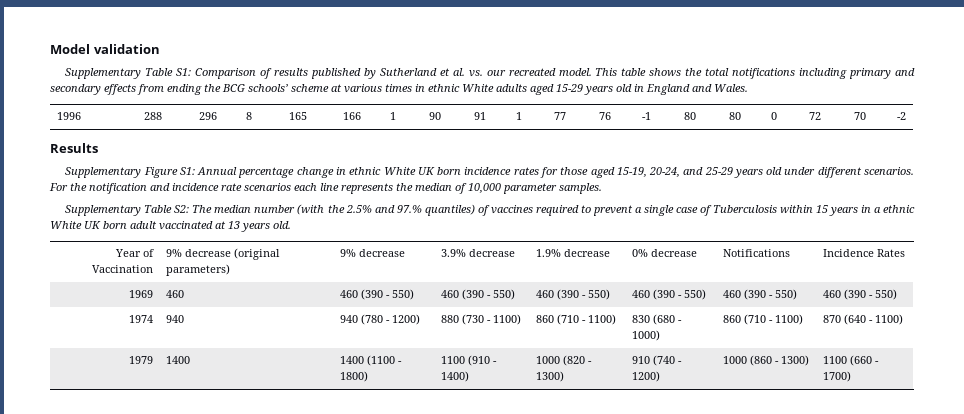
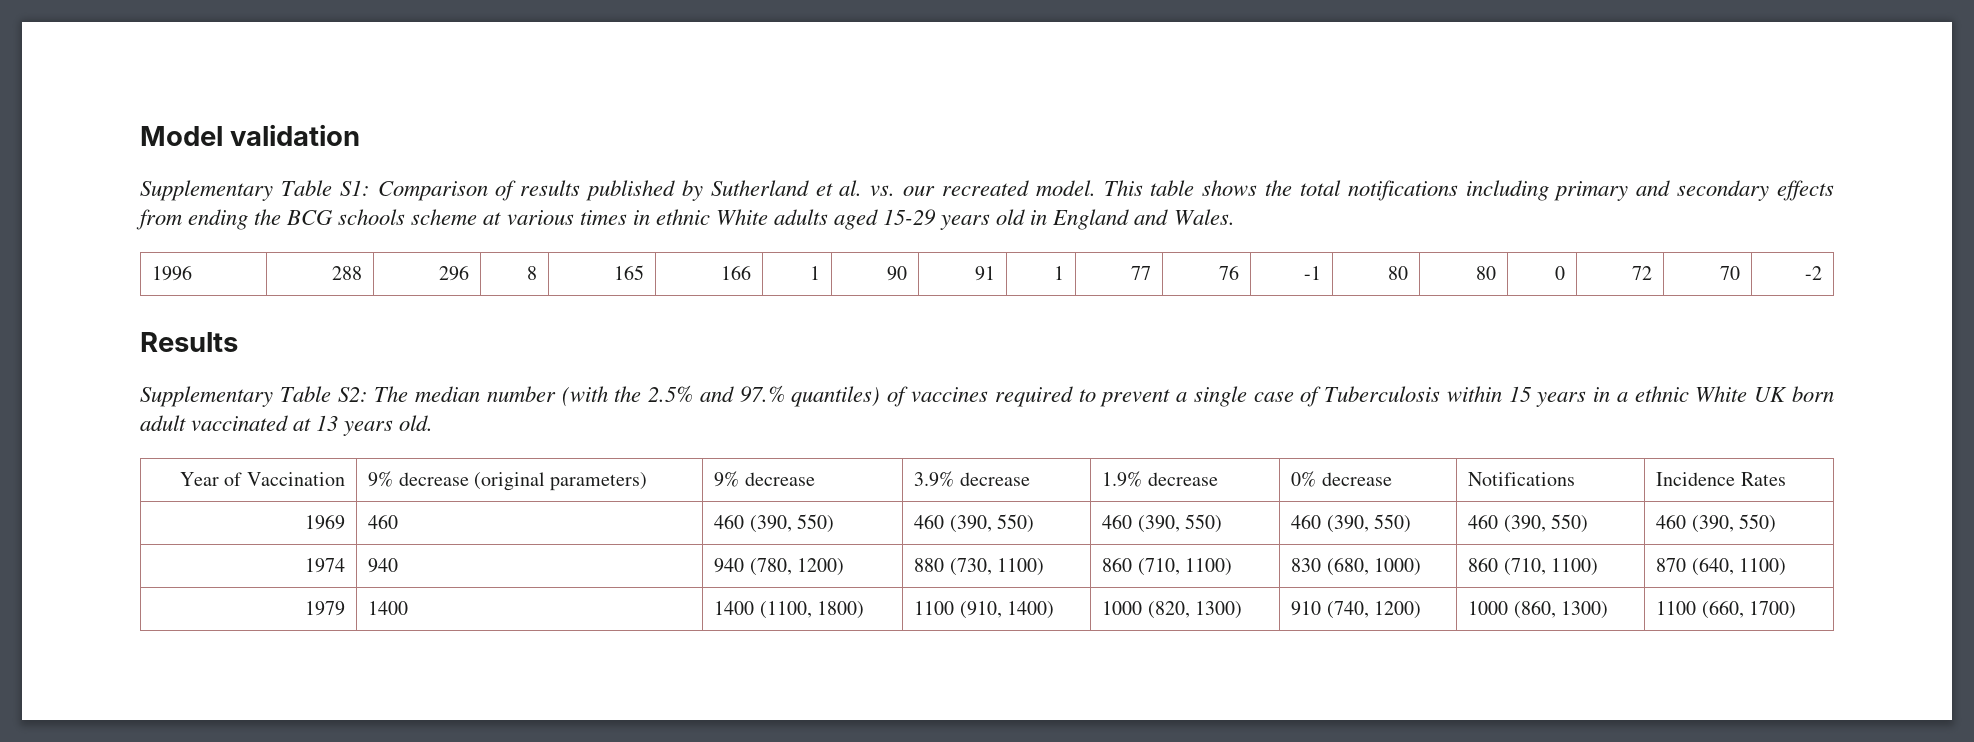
- This table shows the total notifications including primary and secondary effects from ending the BCG schools’ scheme at various times in ethnic White adults aged 15-29 years old in England and Wales.
+ This table shows the total notifications including primary and secondary effects from ending the BCG schools scheme at various times in ethnic White adults aged 15-29 years old in England and Wales.
- Supplementary Figure S1: Annual percentage change in ethnic White UK born incidence rates for those aged 15-19, 20-24, and 25-29 years old under different scenarios. For the notification and incidence rate scenarios each line represents the median of 10,000 parameter samples.
- 1969 | 460 | 460 (390 - 550) | 460 (390 - 550) | 460 (390 - 550) | 460 (390 - 550) | 460 (390 - 550) | 460 (390 - 550)
+ 1969 | 460 | 460 (390, 550) | 460 (390, 550) | 460 (390, 550) | 460 (390, 550) | 460 (390, 550) | 460 (390, 550)
- 1974 | 940 | 940 (780 - 1200) | 880 (730 - 1100) | 860 (710 - 1100) | 830 (680 - 1000) | 860 (710 - 1100) | 870 (640 - 1100)
+ 1974 | 940 | 940 (780, 1200) | 880 (730, 1100) | 860 (710, 1100) | 830 (680, 1000) | 860 (710, 1100) | 870 (640, 1100)
- 1979 | 1400 | 1400 (1100 - 1800) | 1100 (910 - 1400) | 1000 (820 - 1300) | 910 (740 - 1200) | 1000 (860 - 1300) | 1100 (660 - 1700)
+ 1979 | 1400 | 1400 (1100, 1800) | 1100 (910, 1400) | 1000 (820, 1300) | 910 (740, 1200) | 1000 (860, 1300) | 1100 (660, 1700)

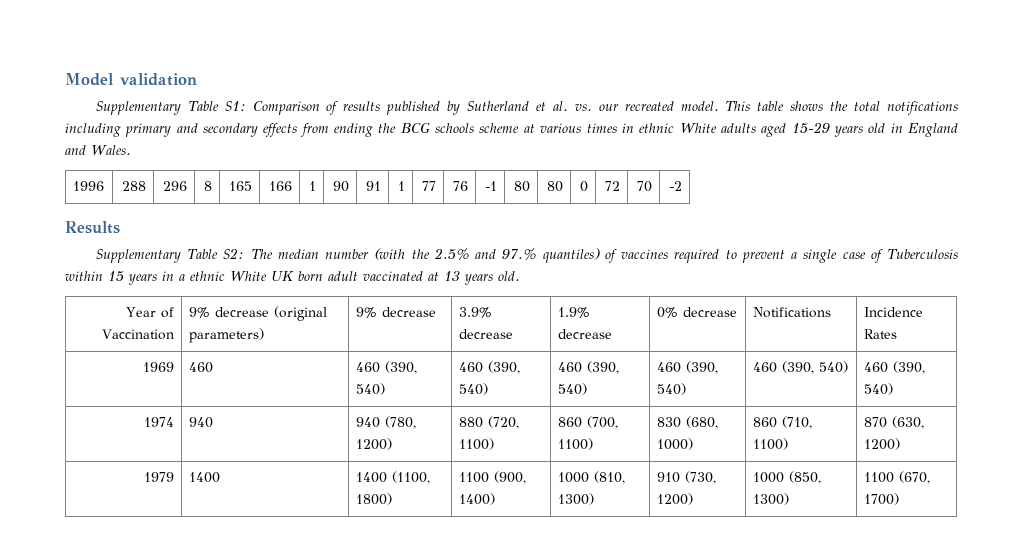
- 1969 | 460 | 460 (390, 550) | 460 (390, 550) | 460 (390, 550) | 460 (390, 550) | 460 (390, 550) | 460 (390, 550)
+ 1969 | 460 | 460 (390, 540) | 460 (390, 540) | 460 (390, 540) | 460 (390, 540) | 460 (390, 540) | 460 (390, 540)
- 1974 | 940 | 940 (780, 1200) | 880 (730, 1100) | 860 (710, 1100) | 830 (680, 1000) | 860 (710, 1100) | 870 (640, 1100)
+ 1974 | 940 | 940 (780, 1200) | 880 (720, 1100) | 860 (700, 1100) | 830 (680, 1000) | 860 (710, 1100) | 870 (630, 1200)
- 1979 | 1400 | 1400 (1100, 1800) | 1100 (910, 1400) | 1000 (820, 1300) | 910 (740, 1200) | 1000 (860, 1300) | 1100 (660, 1700)
+ 1979 | 1400 | 1400 (1100, 1800) | 1100 (900, 1400) | 1000 (810, 1300) | 910 (730, 1200) | 1000 (850, 1300) | 1100 (670, 1700)

